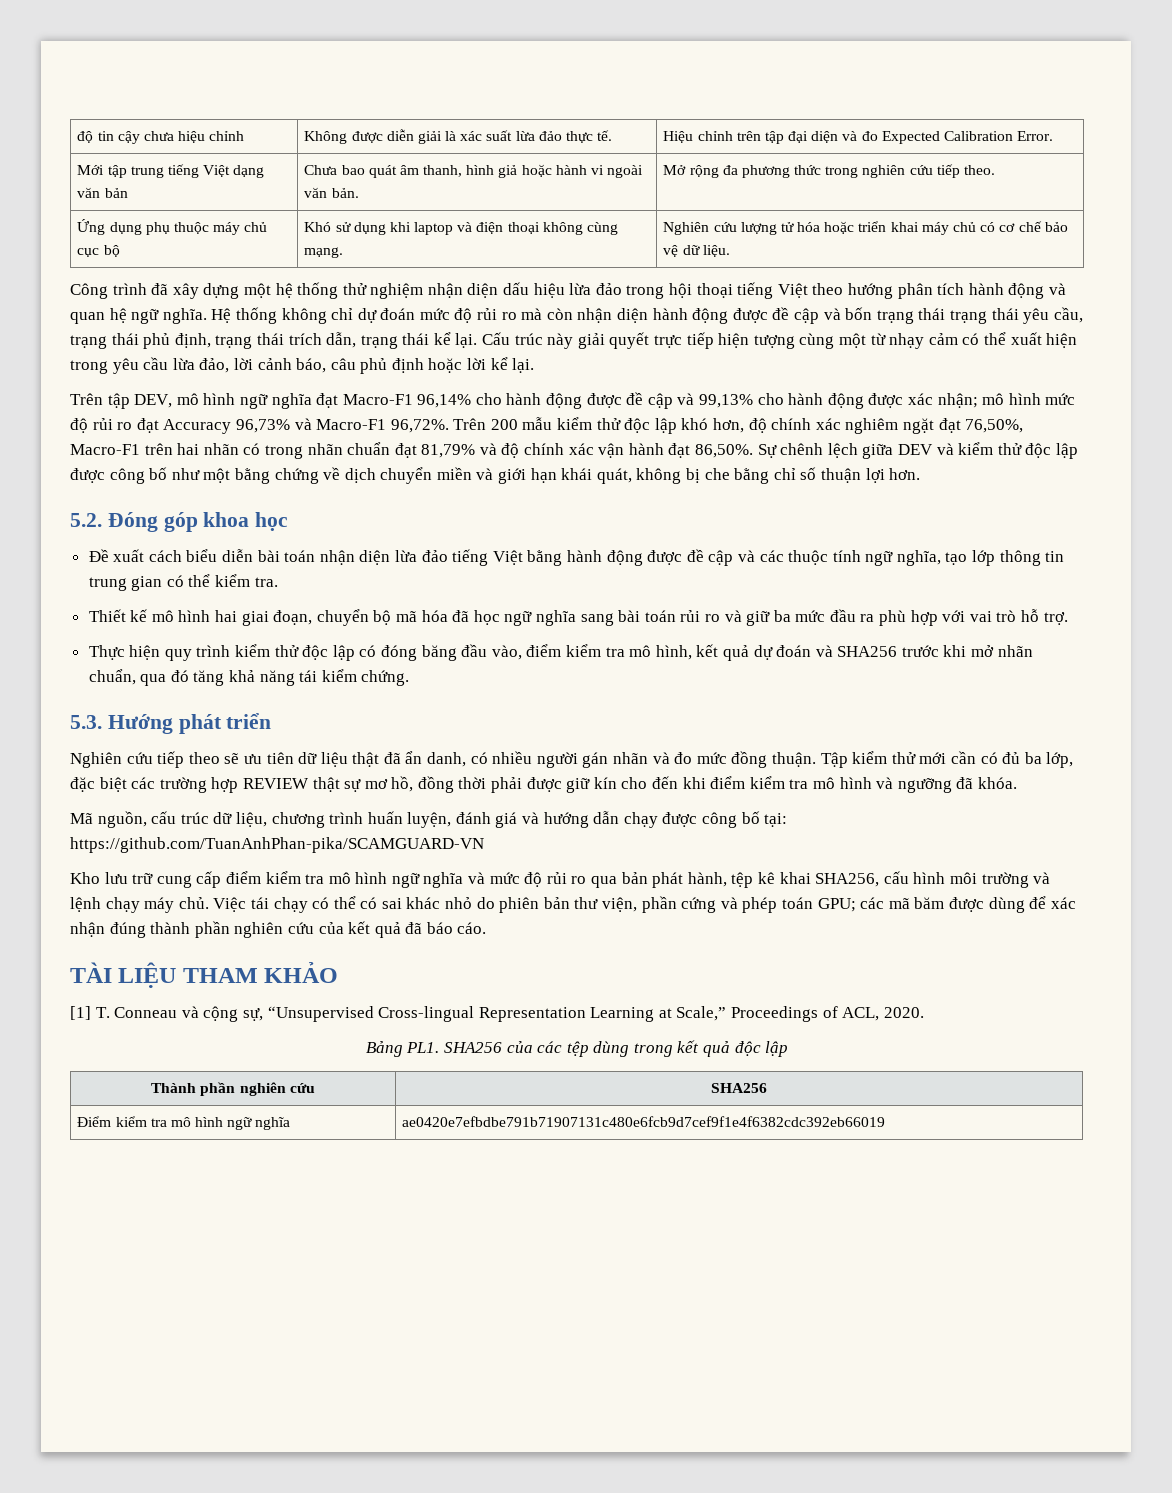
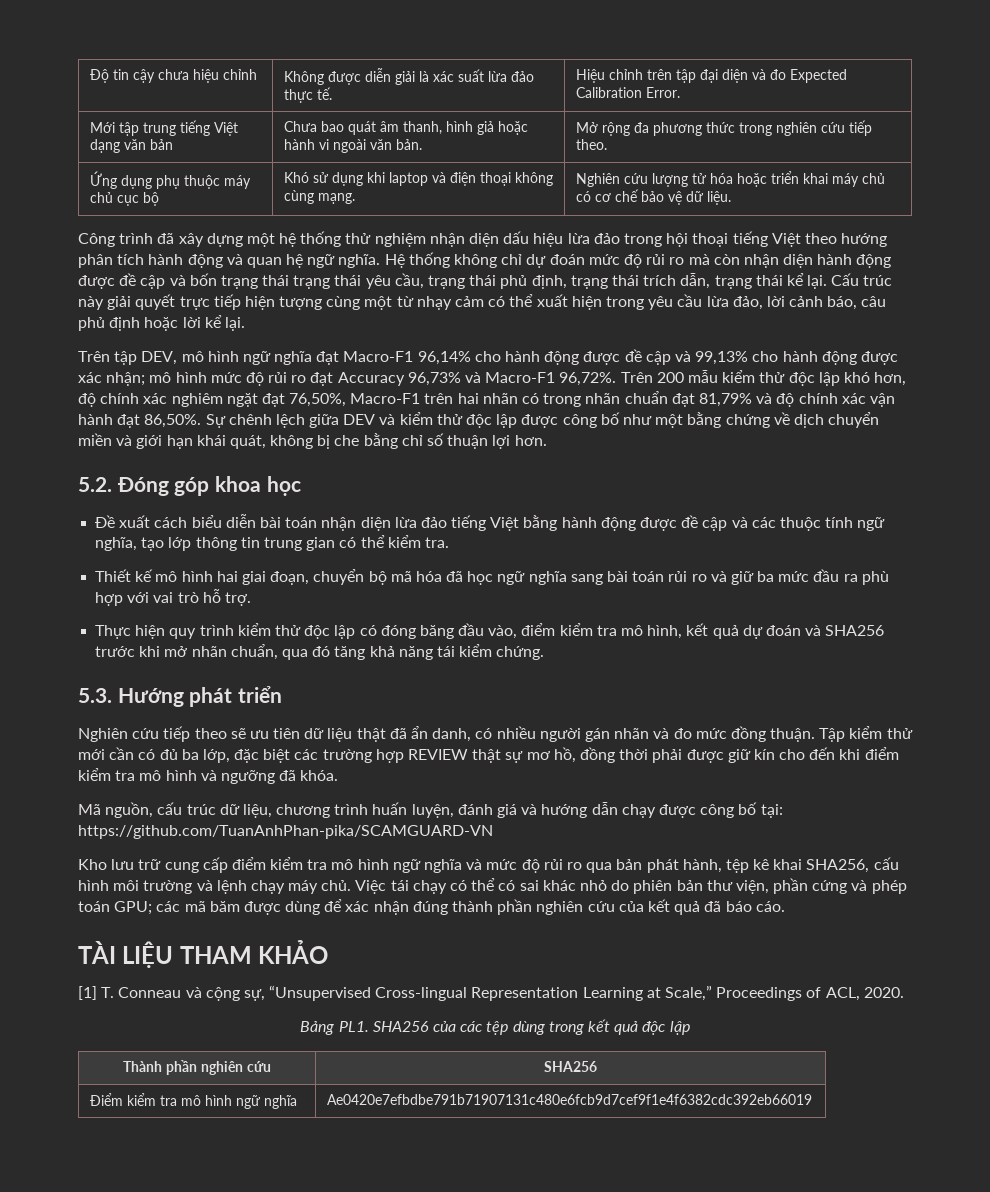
- độ tin cậy chưa hiệu chỉnh | Không được diễn giải là xác suất lừa đảo thực tế. | Hiệu chỉnh trên tập đại diện và đo Expected Calibration Error.
+ Độ tin cậy chưa hiệu chỉnh | Không được diễn giải là xác suất lừa đảo thực tế. | Hiệu chỉnh trên tập đại diện và đo Expected Calibration Error.
- Điểm kiểm tra mô hình ngữ nghĩa | ae0420e7efbdbe791b71907131c480e6fcb9d7cef9f1e4f6382cdc392eb66019
+ Điểm kiểm tra mô hình ngữ nghĩa | Ae0420e7efbdbe791b71907131c480e6fcb9d7cef9f1e4f6382cdc392eb66019

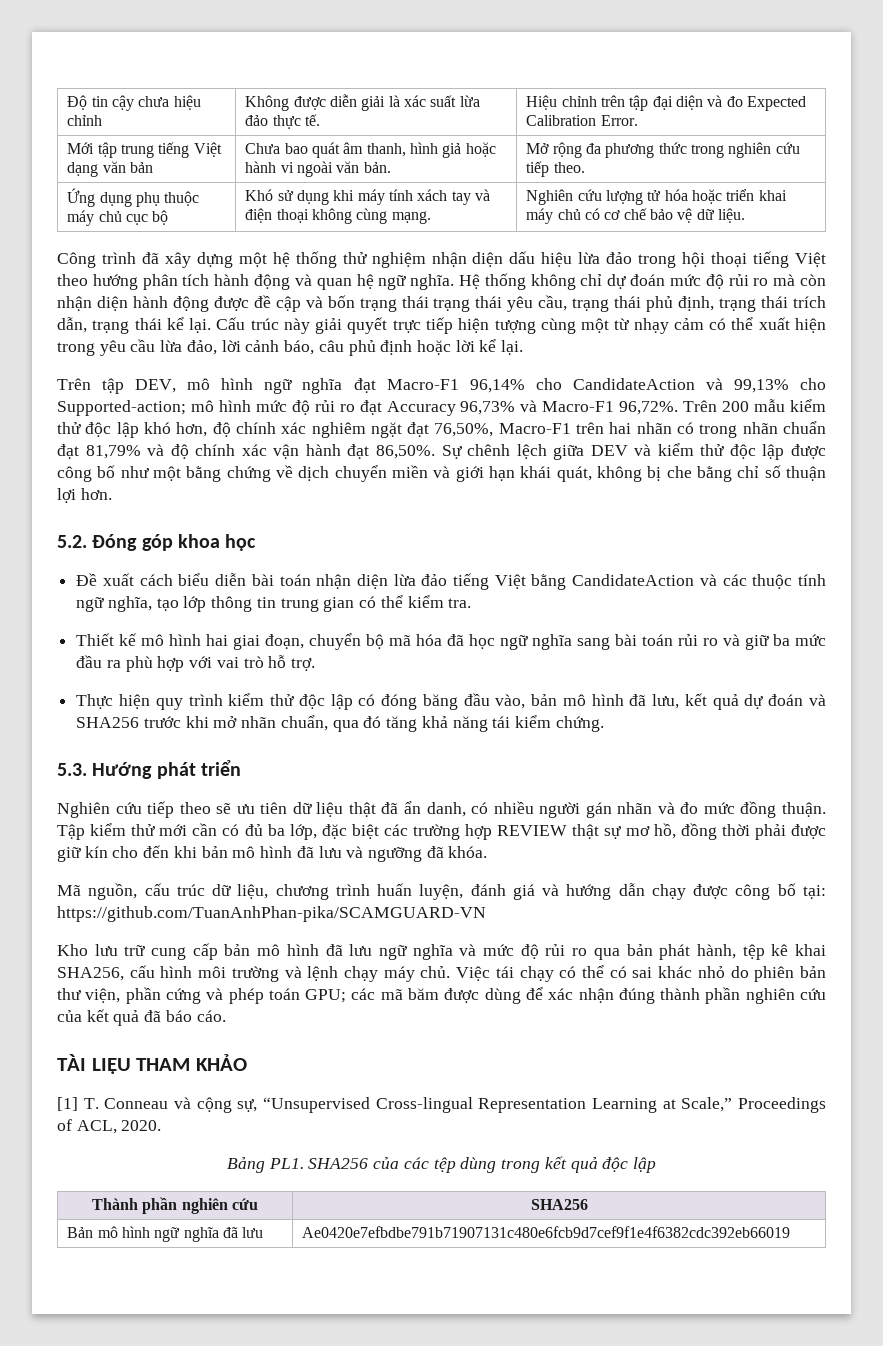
- Ứng dụng phụ thuộc máy chủ cục bộ | Khó sử dụng khi laptop và điện thoại không cùng mạng. | Nghiên cứu lượng tử hóa hoặc triển khai máy chủ có cơ chế bảo vệ dữ liệu.
+ Ứng dụng phụ thuộc máy chủ cục bộ | Khó sử dụng khi máy tính xách tay và điện thoại không cùng mạng. | Nghiên cứu lượng tử hóa hoặc triển khai máy chủ có cơ chế bảo vệ dữ liệu.
- Trên tập DEV, mô hình ngữ nghĩa đạt Macro-F1 96,14% cho hành động được đề cập và 99,13% cho hành động được xác nhận; mô hình mức độ rủi ro đạt Accuracy 96,73% và Macro-F1 96,72%.
+ Trên tập DEV, mô hình ngữ nghĩa đạt Macro-F1 96,14% cho CandidateAction và 99,13% cho Supported-action; mô hình mức độ rủi ro đạt Accuracy 96,73% và Macro-F1 96,72%.
- Đề xuất cách biểu diễn bài toán nhận diện lừa đảo tiếng Việt bằng hành động được đề cập và các thuộc tính ngữ nghĩa, tạo lớp thông tin trung gian có thể kiểm tra.
+ Đề xuất cách biểu diễn bài toán nhận diện lừa đảo tiếng Việt bằng CandidateAction và các thuộc tính ngữ nghĩa, tạo lớp thông tin trung gian có thể kiểm tra.
- Thực hiện quy trình kiểm thử độc lập có đóng băng đầu vào, điểm kiểm tra mô hình, kết quả dự đoán và SHA256 trước khi mở nhãn chuẩn, qua đó tăng khả năng tái kiểm chứng.
+ Thực hiện quy trình kiểm thử độc lập có đóng băng đầu vào, bản mô hình đã lưu, kết quả dự đoán và SHA256 trước khi mở nhãn chuẩn, qua đó tăng khả năng tái kiểm chứng.
- Tập kiểm thử mới cần có đủ ba lớp, đặc biệt các trường hợp REVIEW thật sự mơ hồ, đồng thời phải được giữ kín cho đến khi điểm kiểm tra mô hình và ngưỡng đã khóa.
+ Tập kiểm thử mới cần có đủ ba lớp, đặc biệt các trường hợp REVIEW thật sự mơ hồ, đồng thời phải được giữ kín cho đến khi bản mô hình đã lưu và ngưỡng đã khóa.
- Kho lưu trữ cung cấp điểm kiểm tra mô hình ngữ nghĩa và mức độ rủi ro qua bản phát hành, tệp kê khai SHA256, cấu hình môi trường và lệnh chạy máy chủ.
+ Kho lưu trữ cung cấp bản mô hình đã lưu ngữ nghĩa và mức độ rủi ro qua bản phát hành, tệp kê khai SHA256, cấu hình môi trường và lệnh chạy máy chủ.
- Điểm kiểm tra mô hình ngữ nghĩa | Ae0420e7efbdbe791b71907131c480e6fcb9d7cef9f1e4f6382cdc392eb66019
+ Bản mô hình ngữ nghĩa đã lưu | Ae0420e7efbdbe791b71907131c480e6fcb9d7cef9f1e4f6382cdc392eb66019

